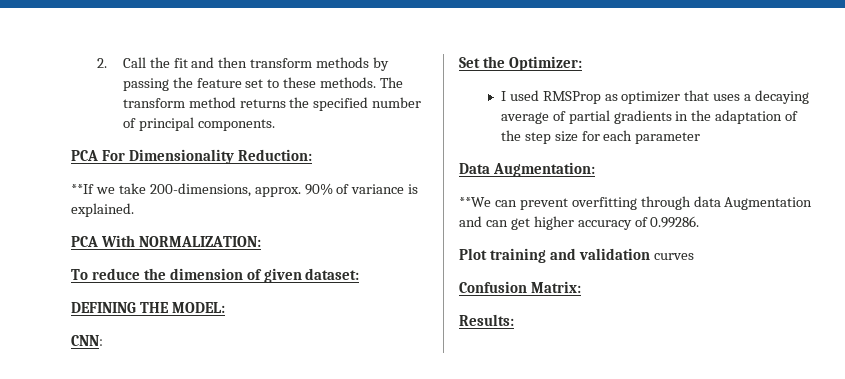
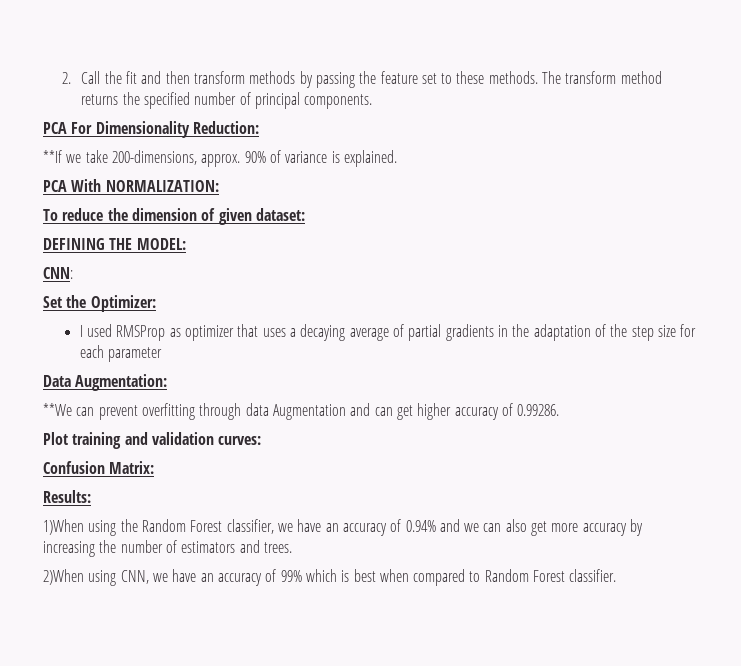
- Plot training and validation curves
+ Plot training and validation curves:
+ 1)When using the Random Forest classifier, we have an accuracy of 0.94% and we can also get more accuracy by increasing the number of estimators and trees.
+ 2)When using CNN, we have an accuracy of 99% which is best when compared to Random Forest classifier.

